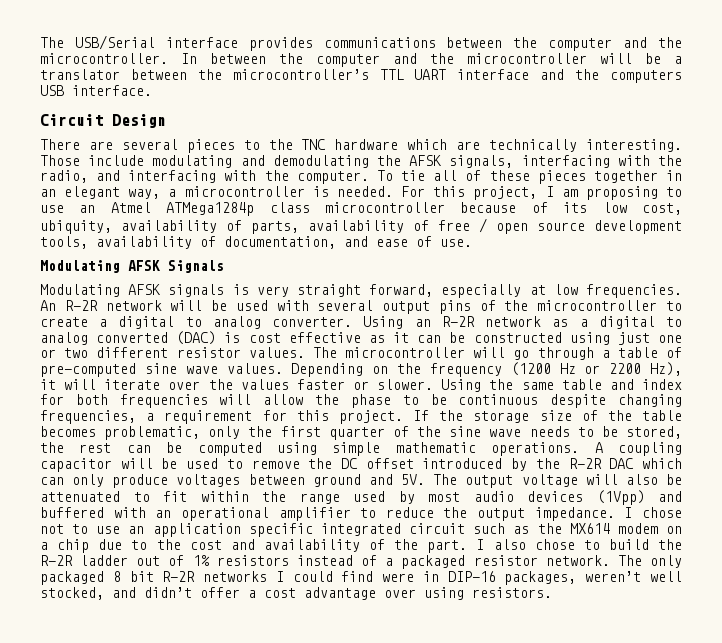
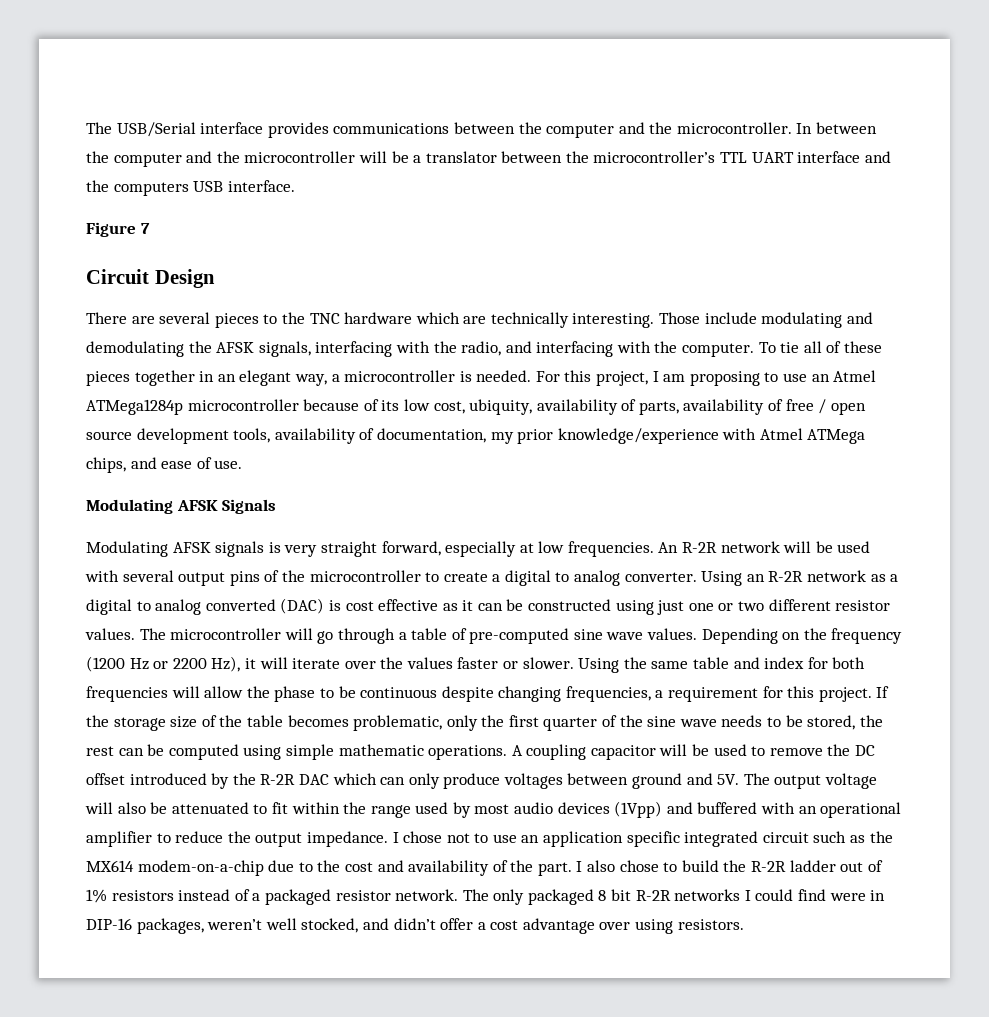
+ Figure 7
- For this project, I am proposing to use an Atmel ATMega1284p class microcontroller because of its low cost, ubiquity, availability of parts, availability of free / open source development tools, availability of documentation, and ease of use.
+ For this project, I am proposing to use an Atmel ATMega1284p microcontroller because of its low cost, ubiquity, availability of parts, availability of free / open source development tools, availability of documentation, my prior knowledge/experience with Atmel ATMega chips, and ease of use.
- I chose not to use an application specific integrated circuit such as the MX614 modem on a chip due to the cost and availability of the part.
+ I chose not to use an application specific integrated circuit such as the MX614 modem-on-a-chip due to the cost and availability of the part.

